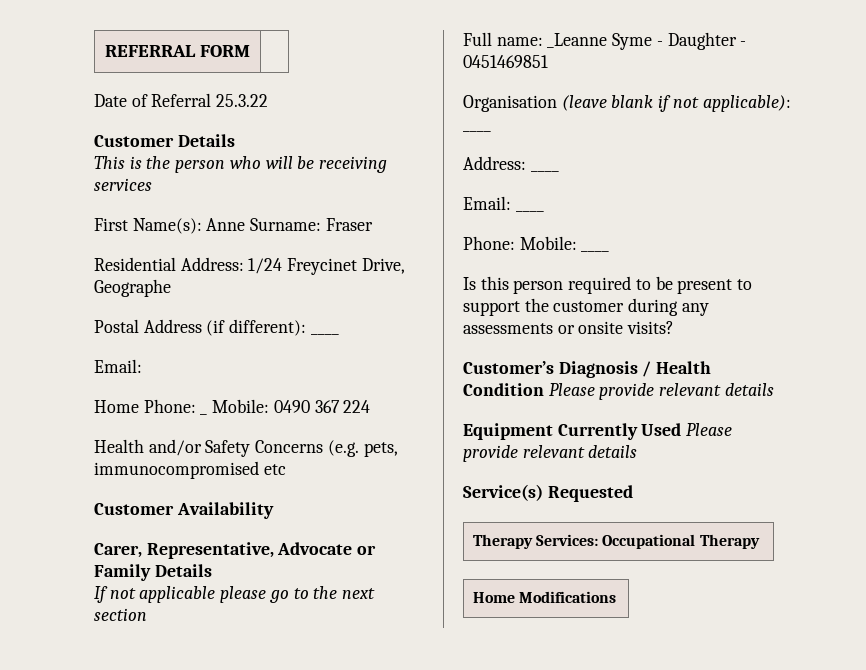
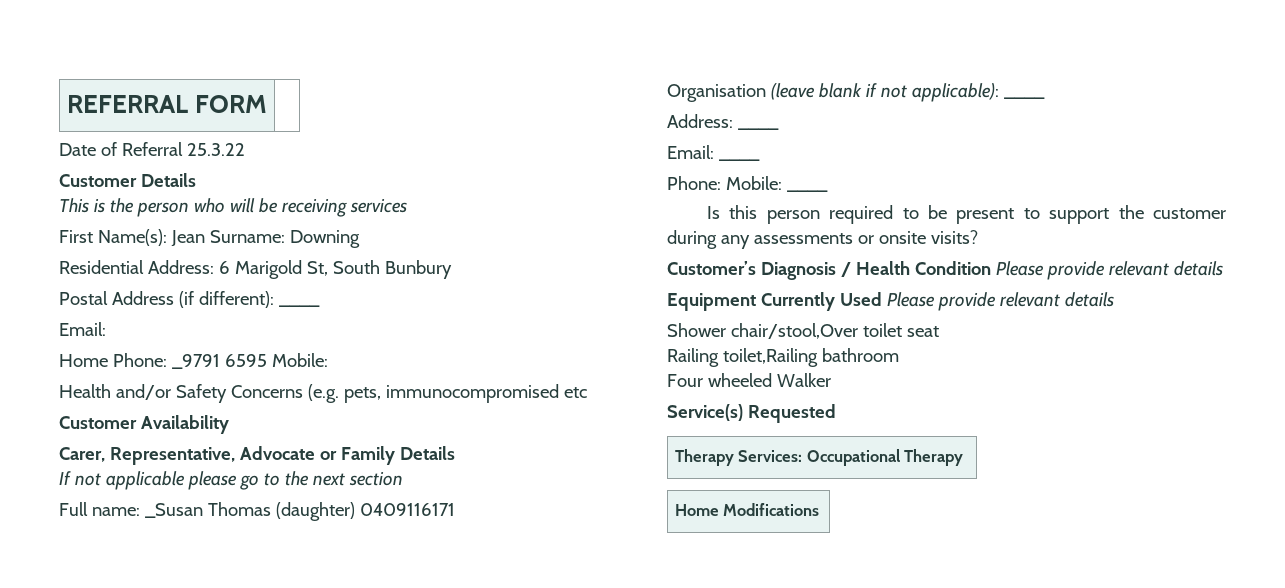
- First Name(s): Anne Surname: Fraser
+ First Name(s): Jean Surname: Downing
- Residential Address: 1/24 Freycinet Drive, Geographe
+ Residential Address: 6 Marigold St, South Bunbury
- Home Phone: _ Mobile: 0490 367 224
+ Home Phone: _9791 6595 Mobile:
- Full name: _Leanne Syme - Daughter - 0451469851
+ Full name: _Susan Thomas (daughter) 0409116171
+ Shower chair/stool,Over toilet seat
+ Railing toilet,Railing bathroom
+ Four wheeled Walker

